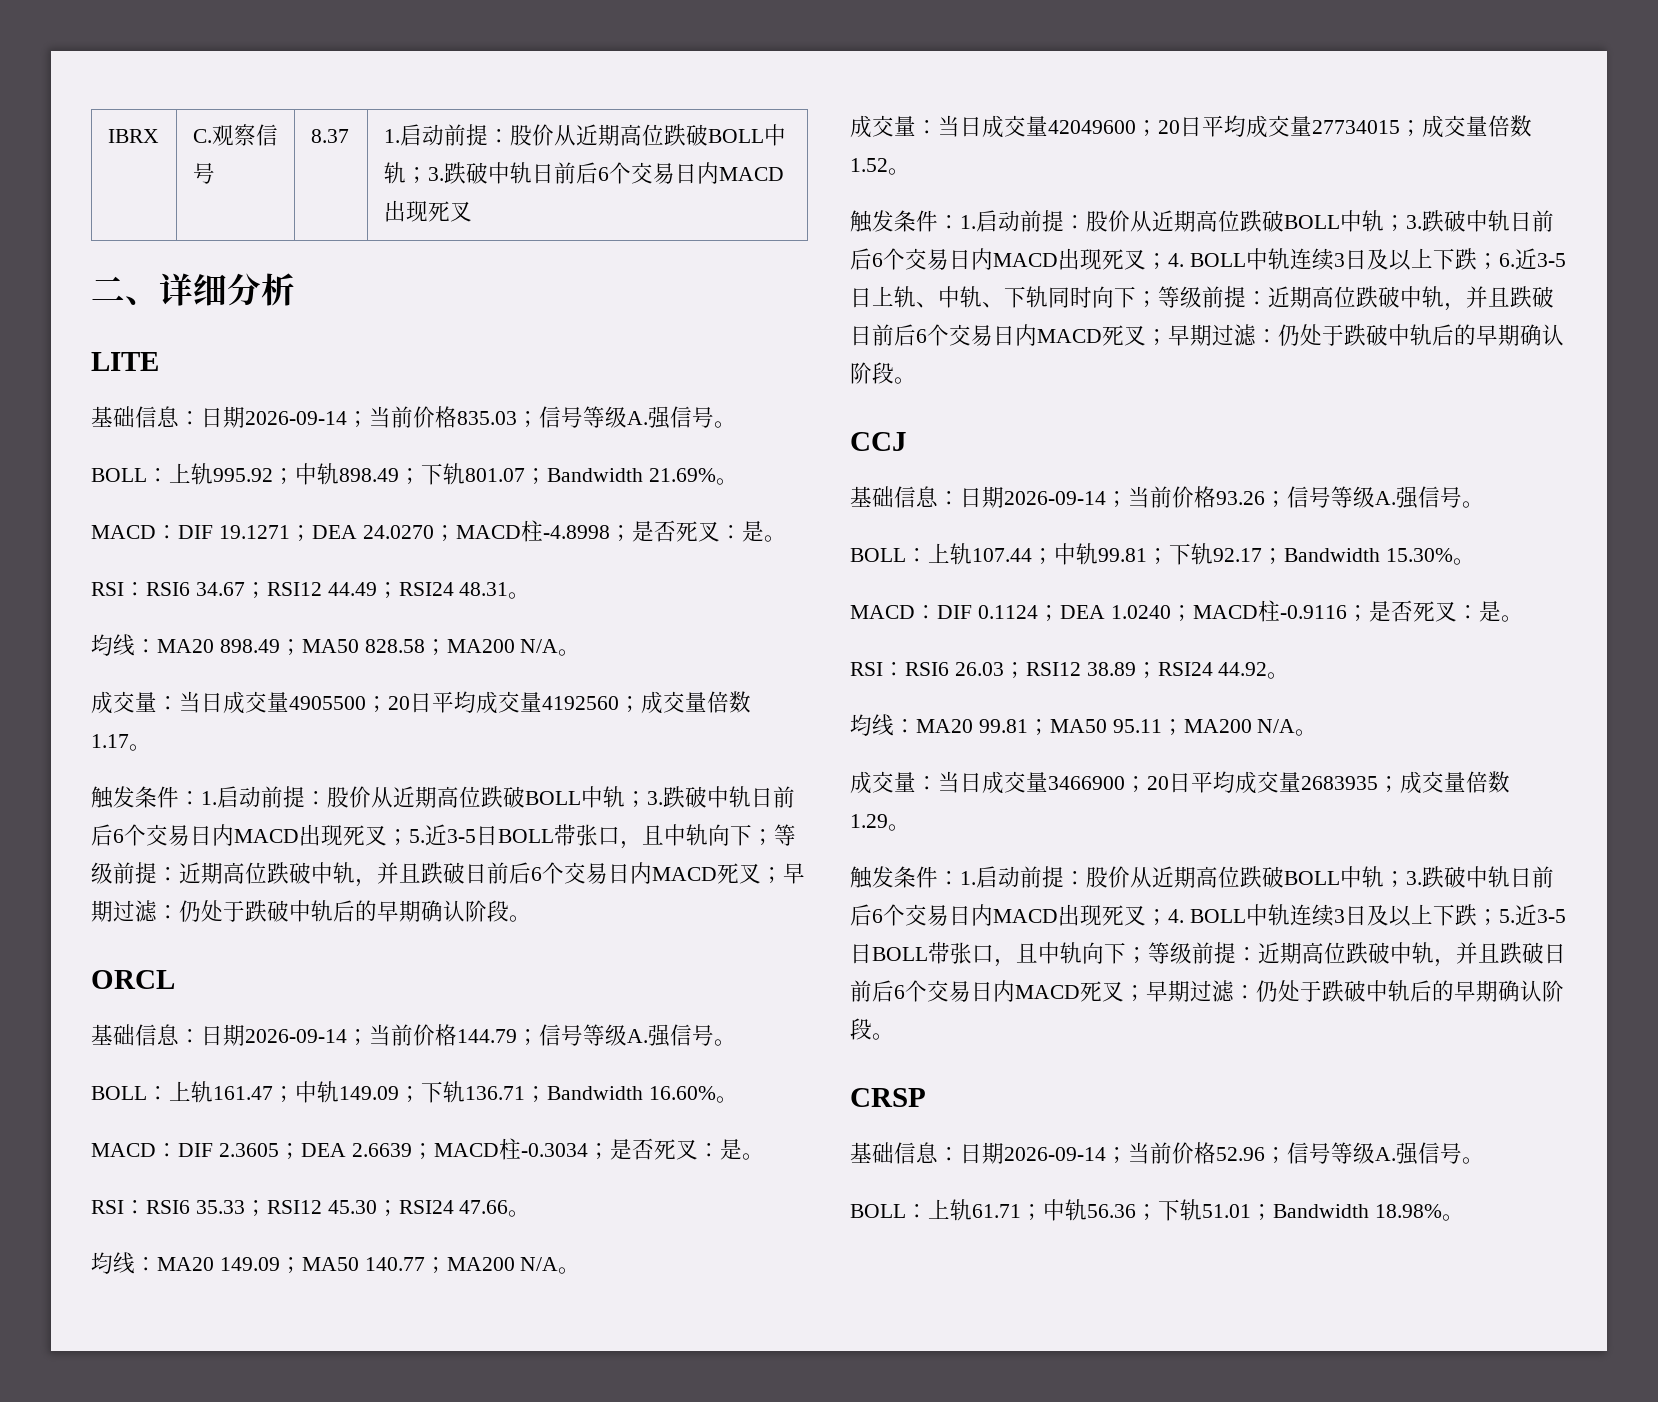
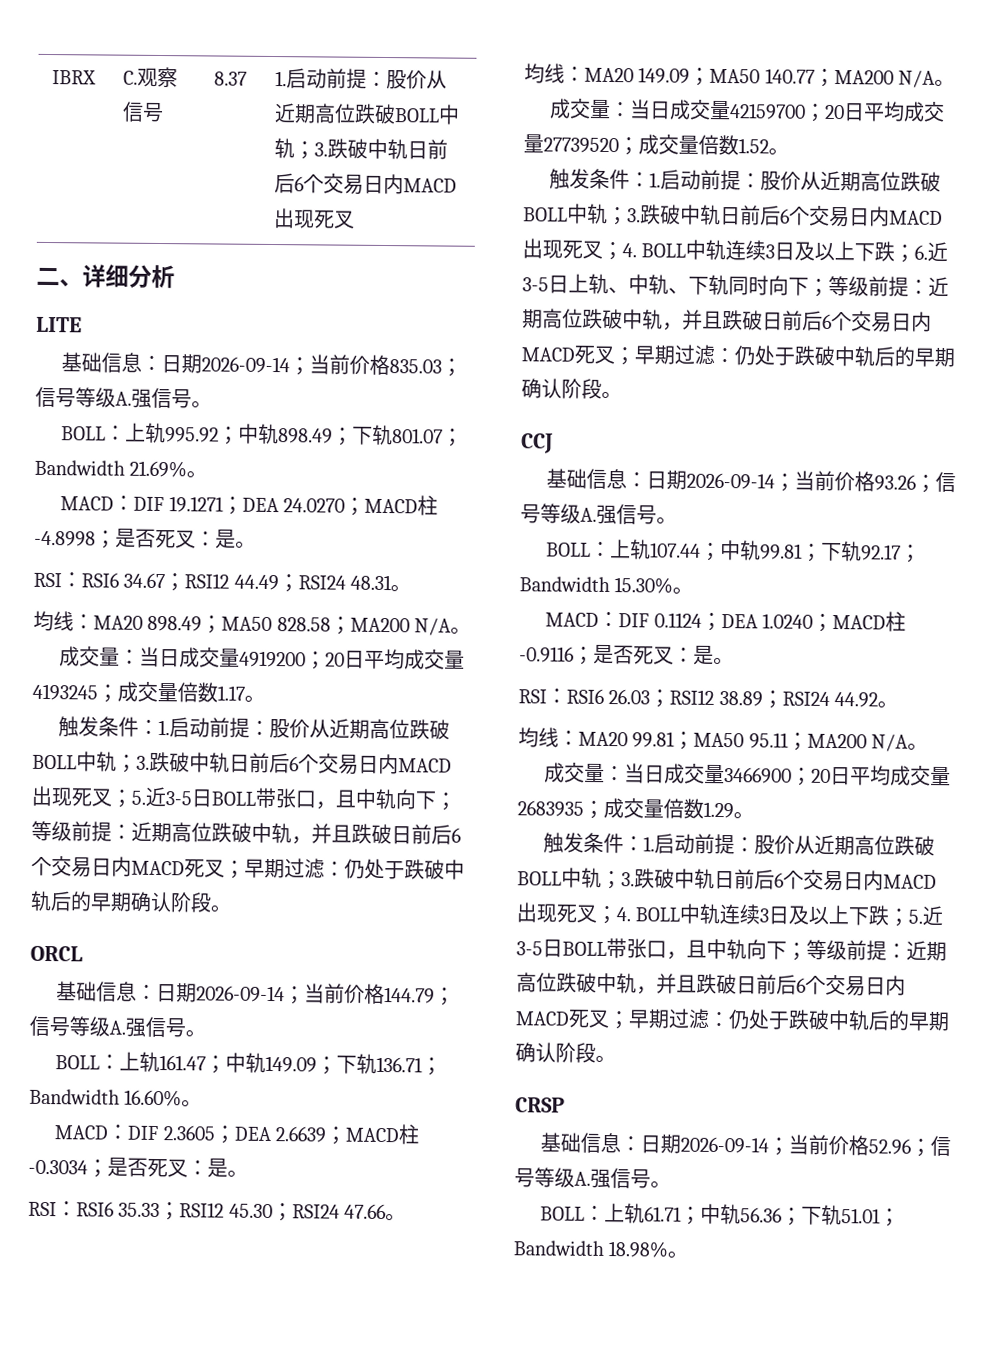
- 成交量：当日成交量4905500；20日平均成交量4192560；成交量倍数1.17。
+ 成交量：当日成交量4919200；20日平均成交量4193245；成交量倍数1.17。
- 成交量：当日成交量42049600；20日平均成交量27734015；成交量倍数1.52。
+ 成交量：当日成交量42159700；20日平均成交量27739520；成交量倍数1.52。

